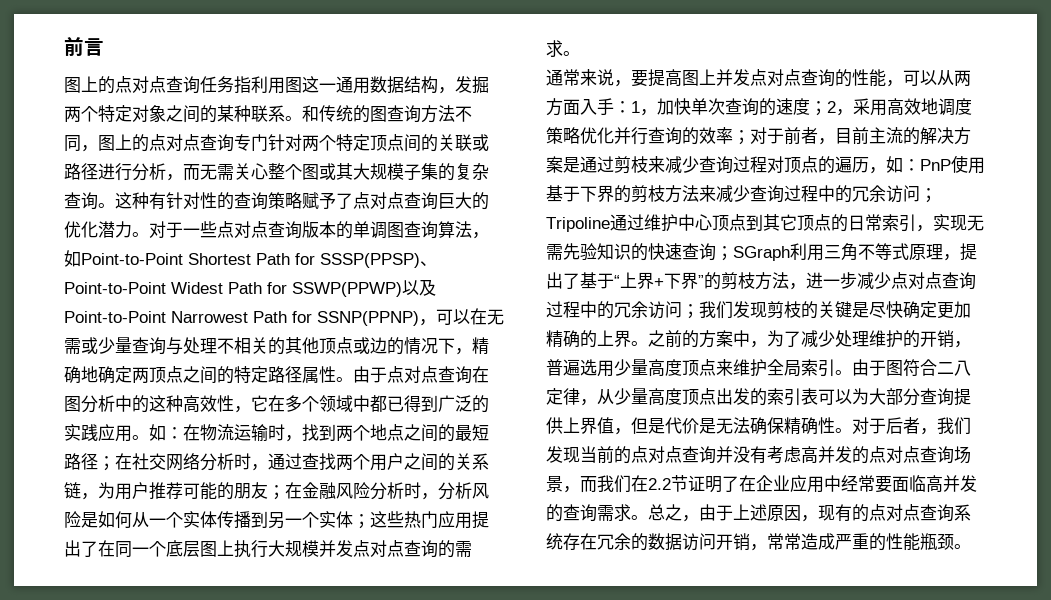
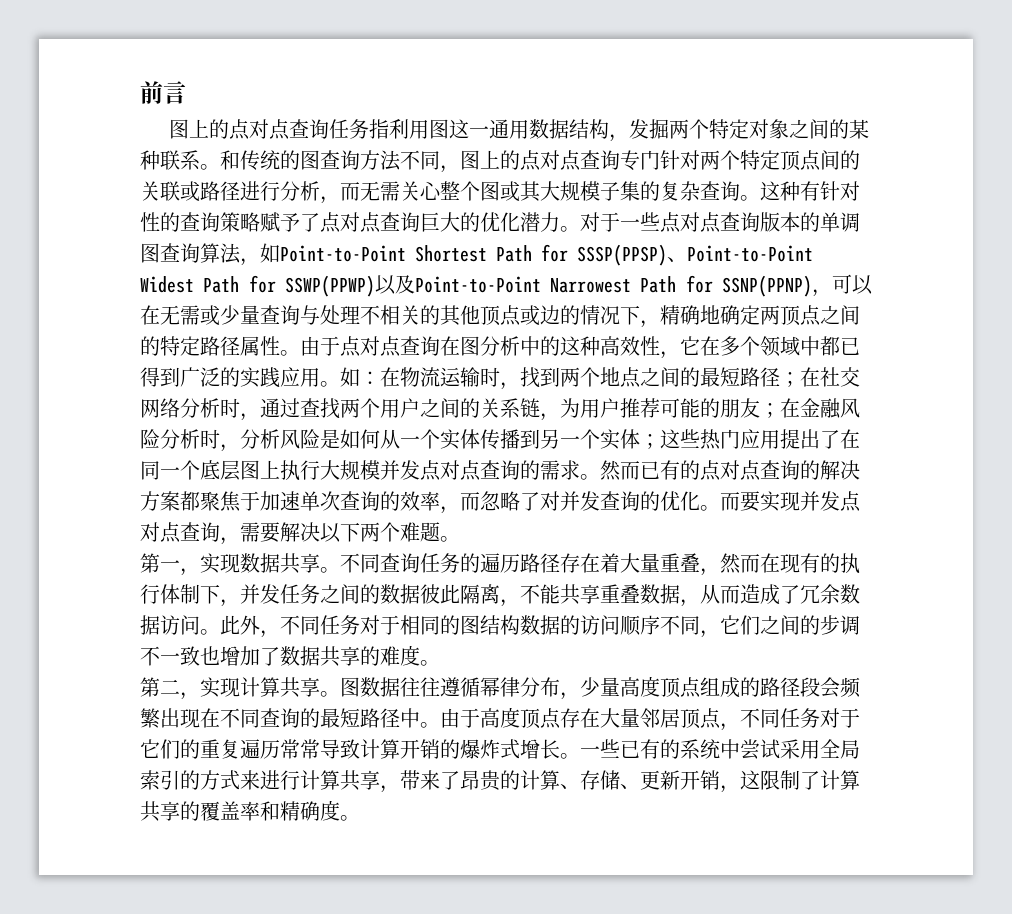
- 这些热门应用提出了在同一个底层图上执行大规模并发点对点查询的需求。
- 通常来说，要提高图上并发点对点查询的性能，可以从两方面入手：1，加快单次查询的速度；2，采用高效地调度策略优化并行查询的效率；对于前者，目前主流的解决方案是通过剪枝来减少查询过程对顶点的遍历，如：PnP使用基于下界的剪枝方法来减少查询过程中的冗余访问；Tripoline通过维护中心顶点到其它顶点的日常索引，实现无需先验知识的快速查询；SGraph利用三角不等式原理，提出了基于“上界+下界”的剪枝方法，进一步减少点对点查询过程中的冗余访问；我们发现剪枝的关键是尽快确定更加精确的上界。之前的方案中，为了减少处理维护的开销，普遍选用少量高度顶点来维护全局索引。由于图符合二八定律，从少量高度顶点出发的索引表可以为大部分查询提供上界值，但是代价是无法确保精确性。对于后者，我们发现当前的点对点查询并没有考虑高并发的点对点查询场景，而我们在2.2节证明了在企业应用中经常要面临高并发的查询需求。总之，由于上述原因，现有的点对点查询系统存在冗余的数据访问开销，常常造成严重的性能瓶颈。
+ 这些热门应用提出了在同一个底层图上执行大规模并发点对点查询的需求。然而已有的点对点查询的解决方案都聚焦于加速单次查询的效率，而忽略了对并发查询的优化。而要实现并发点对点查询，需要解决以下两个难题。
+ 第一，实现数据共享。不同查询任务的遍历路径存在着大量重叠，然而在现有的执行体制下，并发任务之间的数据彼此隔离，不能共享重叠数据，从而造成了冗余数据访问。此外，不同任务对于相同的图结构数据的访问顺序不同，它们之间的步调不一致也增加了数据共享的难度。
+ 第二，实现计算共享。图数据往往遵循幂律分布，少量高度顶点组成的路径段会频繁出现在不同查询的最短路径中。由于高度顶点存在大量邻居顶点，不同任务对于它们的重复遍历常常导致计算开销的爆炸式增长。一些已有的系统中尝试采用全局索引的方式来进行计算共享，带来了昂贵的计算、存储、更新开销，这限制了计算共享的覆盖率和精确度。

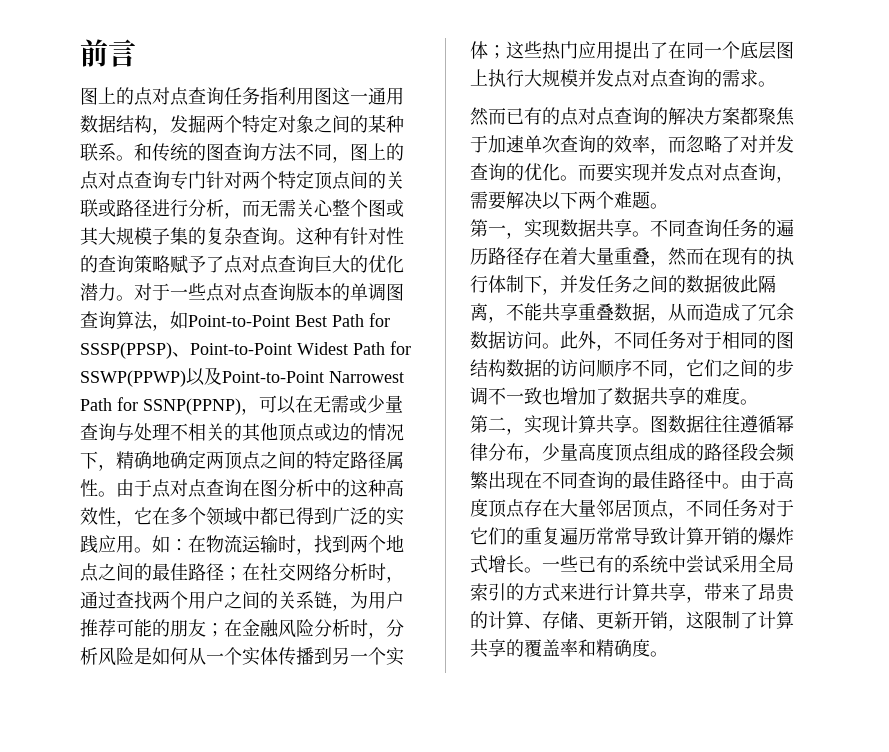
- 对于一些点对点查询版本的单调图查询算法，如Point-to-Point Shortest Path for SSSP(PPSP)、Point-to-Point Widest Path for SSWP(PPWP)以及Point-to-Point Narrowest Path for SSNP(PPNP)，可以在无需或少量查询与处理不相关的其他顶点或边的情况下，精确地确定两顶点之间的特定路径属性。
+ 对于一些点对点查询版本的单调图查询算法，如Point-to-Point Best Path for SSSP(PPSP)、Point-to-Point Widest Path for SSWP(PPWP)以及Point-to-Point Narrowest Path for SSNP(PPNP)，可以在无需或少量查询与处理不相关的其他顶点或边的情况下，精确地确定两顶点之间的特定路径属性。
- 在物流运输时，找到两个地点之间的最短路径；
+ 在物流运输时，找到两个地点之间的最佳路径；
- 这些热门应用提出了在同一个底层图上执行大规模并发点对点查询的需求。然而已有的点对点查询的解决方案都聚焦于加速单次查询的效率，而忽略了对并发查询的优化。
+ 这些热门应用提出了在同一个底层图上执行大规模并发点对点查询的需求。
+ 然而已有的点对点查询的解决方案都聚焦于加速单次查询的效率，而忽略了对并发查询的优化。
- 图数据往往遵循幂律分布，少量高度顶点组成的路径段会频繁出现在不同查询的最短路径中。
+ 图数据往往遵循幂律分布，少量高度顶点组成的路径段会频繁出现在不同查询的最佳路径中。

